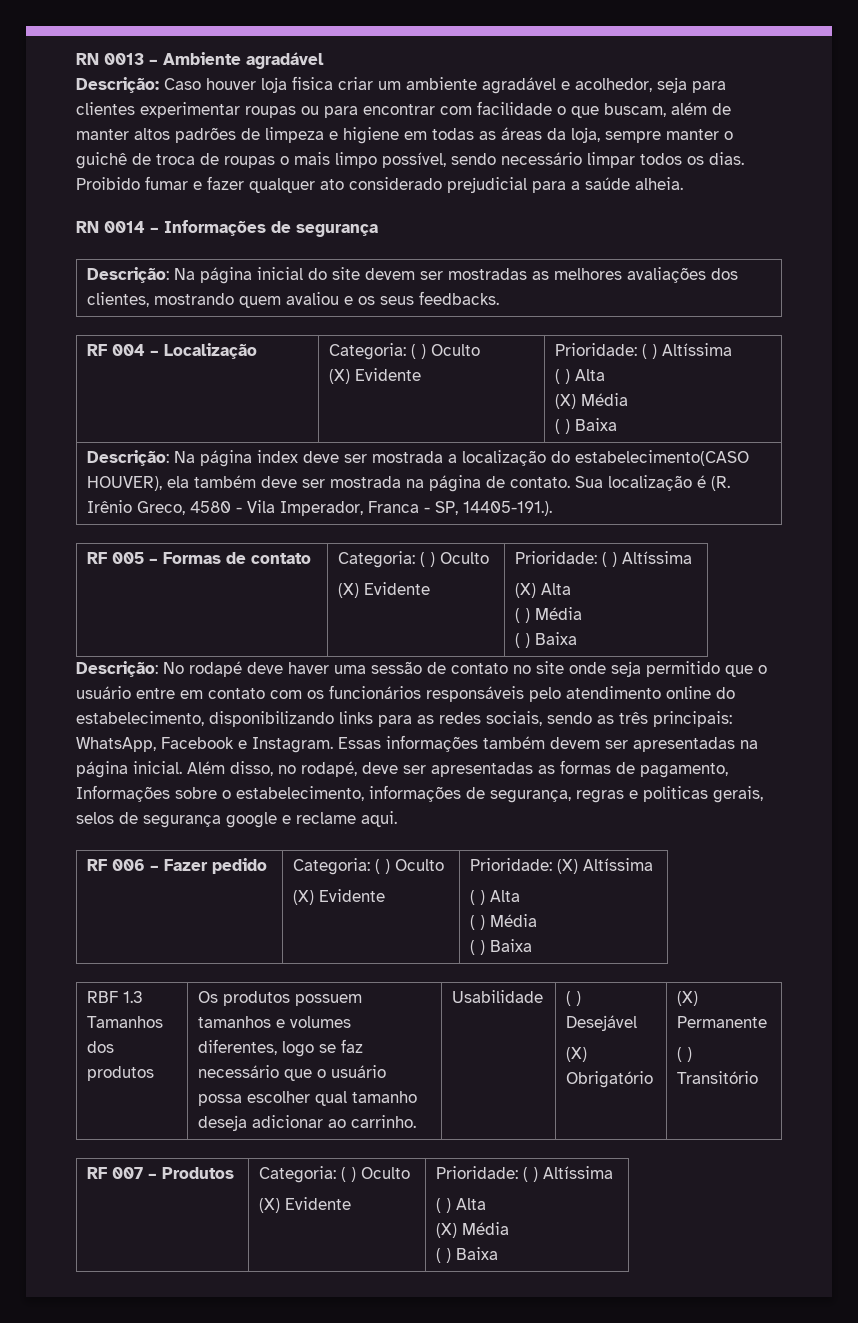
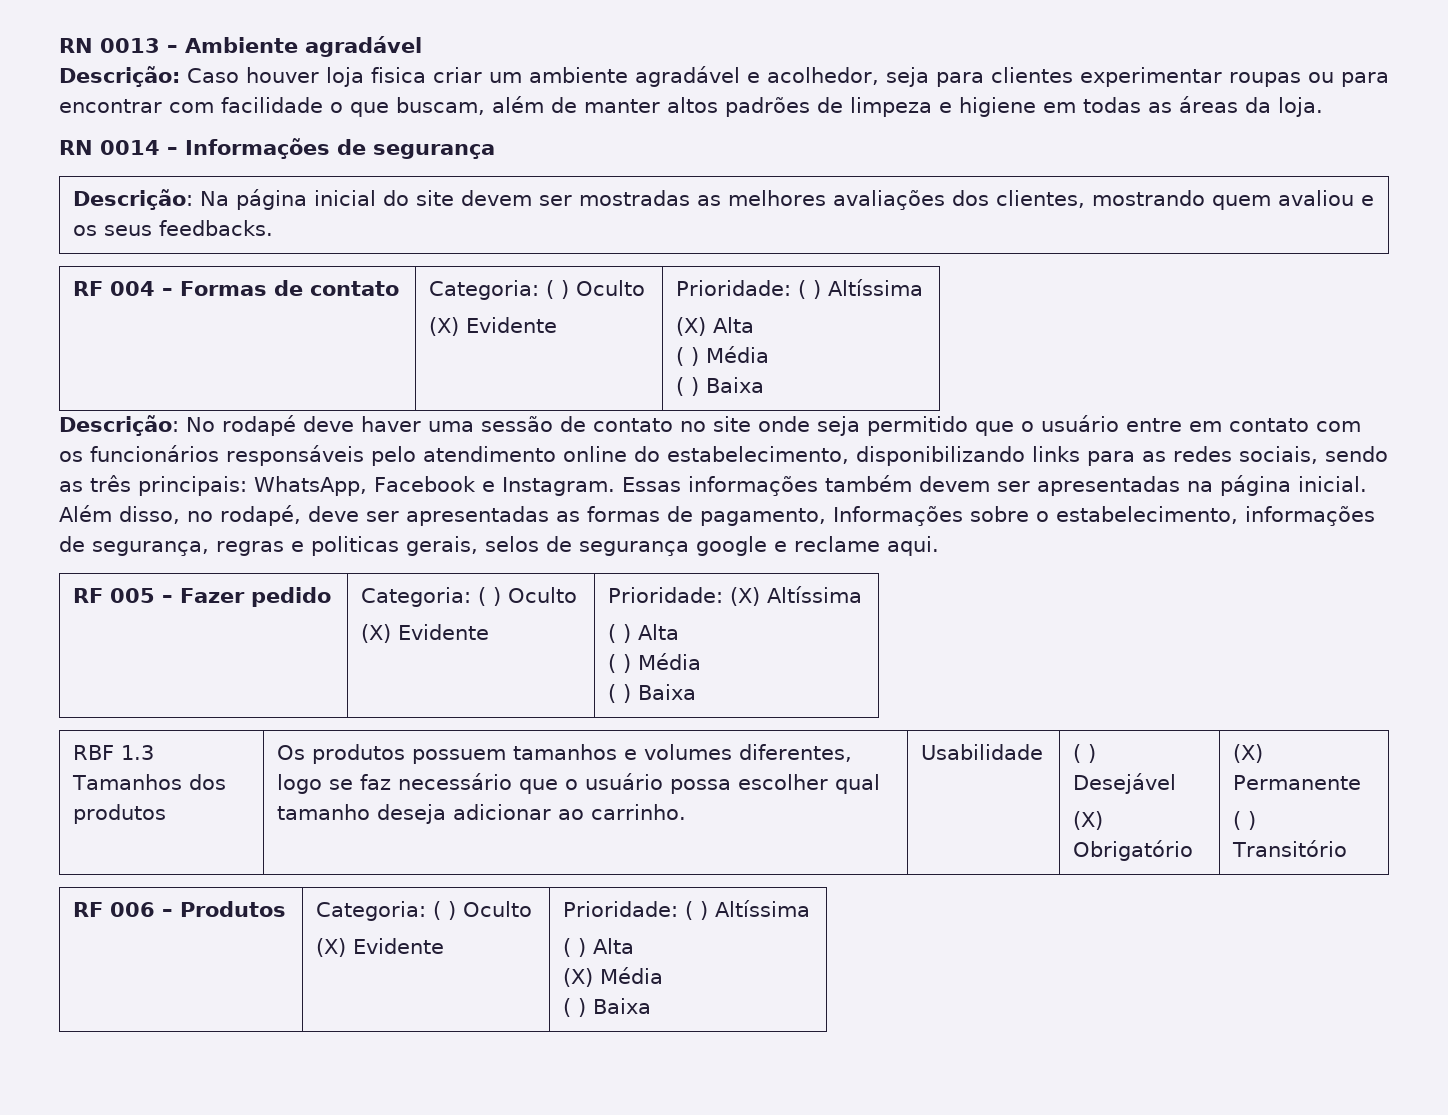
- Descrição: Caso houver loja fisica criar um ambiente agradável e acolhedor, seja para clientes experimentar roupas ou para encontrar com facilidade o que buscam, além de manter altos padrões de limpeza e higiene em todas as áreas da loja, sempre manter o guichê de troca de roupas o mais limpo possível, sendo necessário limpar todos os dias. Proibido fumar e fazer qualquer ato considerado prejudicial para a saúde alheia.
+ Descrição: Caso houver loja fisica criar um ambiente agradável e acolhedor, seja para clientes experimentar roupas ou para encontrar com facilidade o que buscam, além de manter altos padrões de limpeza e higiene em todas as áreas da loja.
- RF 004 – Localização | Categoria: ( ) Oculto
- (X) Evidente | Prioridade: ( ) Altíssima
- ( ) Alta
- (X) Média
- ( ) Baixa
- Descrição: Na página index deve ser mostrada a localização do estabelecimento(CASO HOUVER), ela também deve ser mostrada na página de contato. Sua localização é (R. Irênio Greco, 4580 - Vila Imperador, Franca - SP, 14405-191.).
- RF 005 – Formas de contato | Categoria: ( ) Oculto
+ RF 004 – Formas de contato | Categoria: ( ) Oculto
- RF 006 – Fazer pedido | Categoria: ( ) Oculto
+ RF 005 – Fazer pedido | Categoria: ( ) Oculto
- RF 007 – Produtos | Categoria: ( ) Oculto
+ RF 006 – Produtos | Categoria: ( ) Oculto

